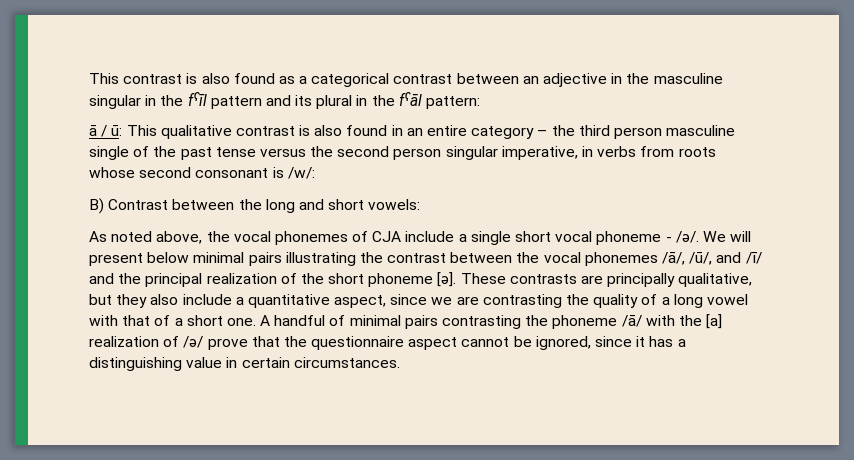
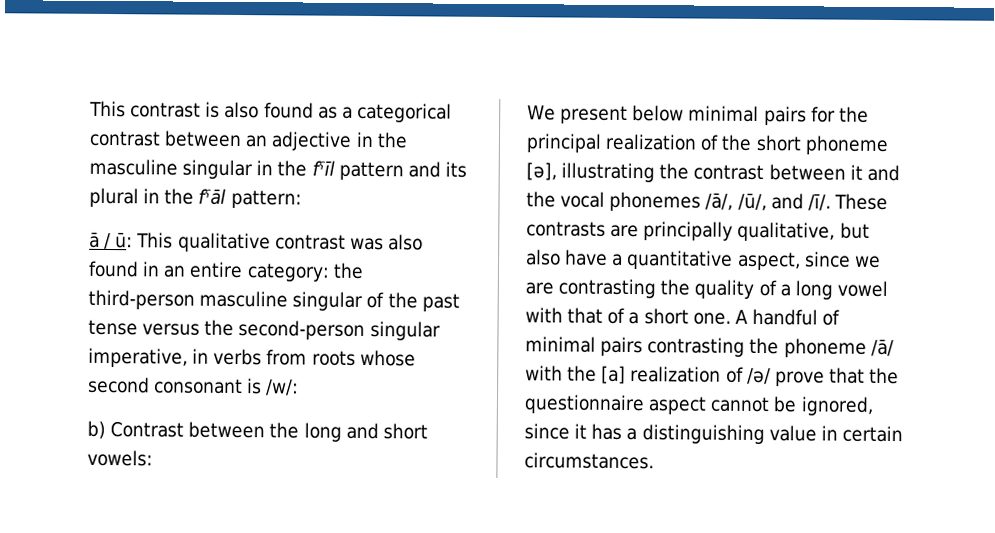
- ā / ū: This qualitative contrast is also found in an entire category – the third person masculine single of the past tense versus the second person singular imperative, in verbs from roots whose second consonant is /w/:
+ ā / ū: This qualitative contrast was also found in an entire category: the third-person masculine singular of the past tense versus the second-person singular imperative, in verbs from roots whose second consonant is /w/:
- B) Contrast between the long and short vowels:
+ b) Contrast between the long and short vowels:
- As noted above, the vocal phonemes of CJA include a single short vocal phoneme - /ǝ/. We will present below minimal pairs illustrating the contrast between the vocal phonemes /ā/, /ū/, and /ī/ and the principal realization of the short phoneme [ǝ].
+ We present below minimal pairs for the principal realization of the short phoneme [ǝ], illustrating the contrast between it and the vocal phonemes /ā/, /ū/, and /ī/.
- These contrasts are principally qualitative, but they also include a quantitative aspect, since we are contrasting the quality of a long vowel with that of a short one.
+ These contrasts are principally qualitative, but also have a quantitative aspect, since we are contrasting the quality of a long vowel with that of a short one.

